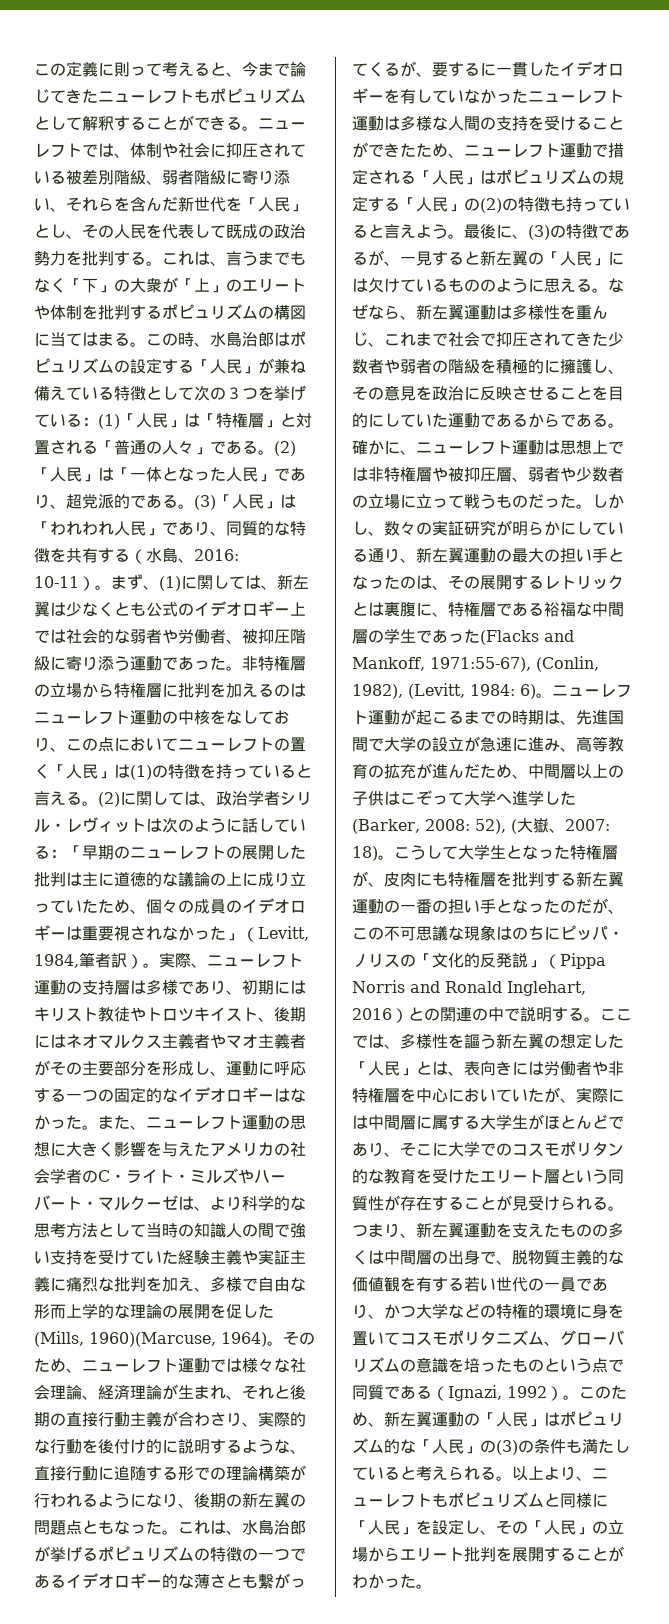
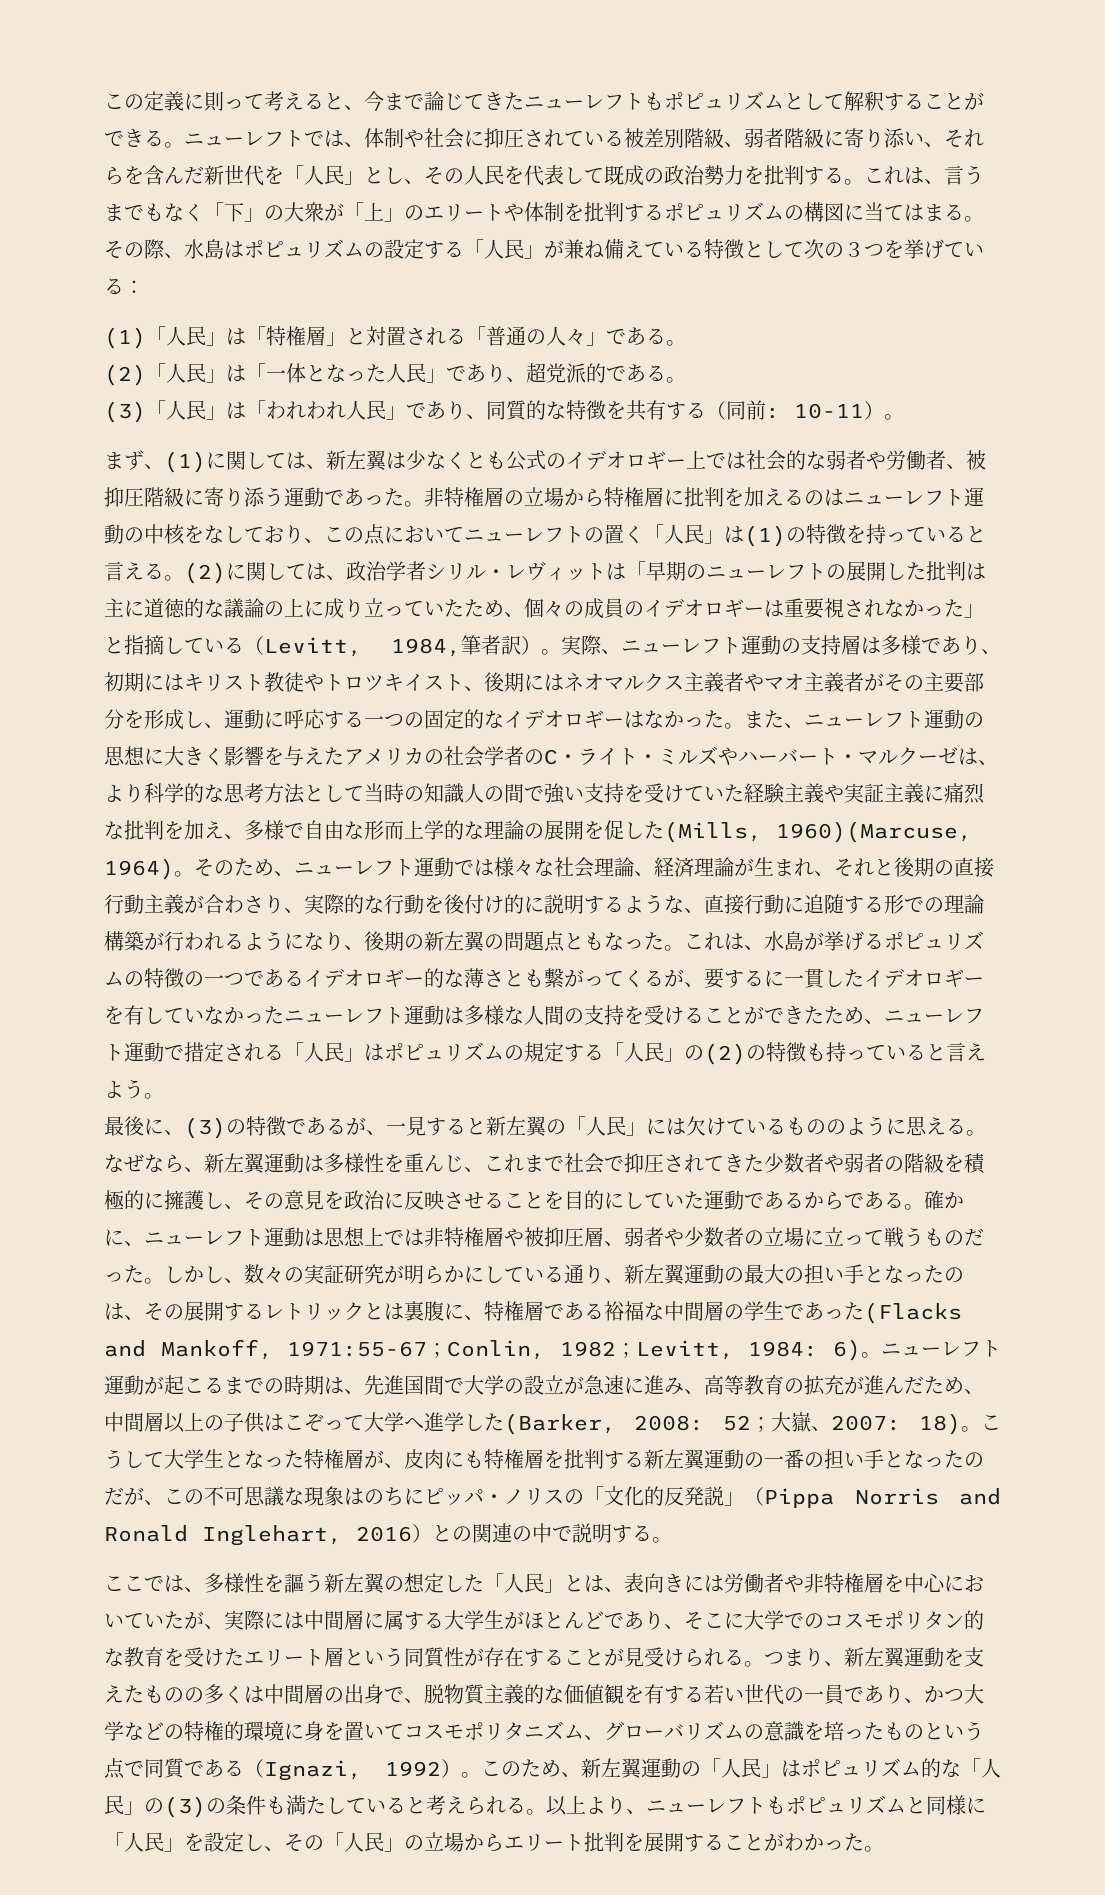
- この時、水島治郎はポピュリズムの設定する「人民」が兼ね備えている特徴として次の３つを挙げている：(1)「人民」は「特権層」と対置される「普通の人々」である。(2)「人民」は「一体となった人民」であり、超党派的である。(3)「人民」は「われわれ人民」であり、同質的な特徴を共有する（水島、2016:
+ その際、水島はポピュリズムの設定する「人民」が兼ね備えている特徴として次の３つを挙げている：
+ (1)「人民」は「特権層」と対置される「普通の人々」である。
+ (2)「人民」は「一体となった人民」であり、超党派的である。
+ (3)「人民」は「われわれ人民」であり、同質的な特徴を共有する（同前:
- 10-11）。まず、(1)に関しては、新左翼は少なくとも公式のイデオロギー上では社会的な弱者や労働者、被抑圧階級に寄り添う運動であった。
+ 10-11）。
+ まず、(1)に関しては、新左翼は少なくとも公式のイデオロギー上では社会的な弱者や労働者、被抑圧階級に寄り添う運動であった。
- (2)に関しては、政治学者シリル・レヴィットは次のように話している：「早期のニューレフトの展開した批判は主に道徳的な議論の上に成り立っていたため、個々の成員のイデオロギーは重要視されなかった」（Levitt, 1984,筆者訳）。
+ (2)に関しては、政治学者シリル・レヴィットは「早期のニューレフトの展開した批判は主に道徳的な議論の上に成り立っていたため、個々の成員のイデオロギーは重要視されなかった」と指摘している（Levitt, 1984,筆者訳）。
- これは、水島治郎が挙げるポピュリズムの特徴の一つであるイデオロギー的な薄さとも繋がってくるが、要するに一貫したイデオロギーを有していなかったニューレフト運動は多様な人間の支持を受けることができたため、ニューレフト運動で措定される「人民」はポピュリズムの規定する「人民」の(2)の特徴も持っていると言えよう。最後に、(3)の特徴であるが、一見すると新左翼の「人民」には欠けているもののように思える。
+ これは、水島が挙げるポピュリズムの特徴の一つであるイデオロギー的な薄さとも繋がってくるが、要するに一貫したイデオロギーを有していなかったニューレフト運動は多様な人間の支持を受けることができたため、ニューレフト運動で措定される「人民」はポピュリズムの規定する「人民」の(2)の特徴も持っていると言えよう。
+ 最後に、(3)の特徴であるが、一見すると新左翼の「人民」には欠けているもののように思える。
- しかし、数々の実証研究が明らかにしている通り、新左翼運動の最大の担い手となったのは、その展開するレトリックとは裏腹に、特権層である裕福な中間層の学生であった(Flacks and Mankoff, 1971:55-67), (Conlin, 1982), (Levitt, 1984: 6)。
+ しかし、数々の実証研究が明らかにしている通り、新左翼運動の最大の担い手となったのは、その展開するレトリックとは裏腹に、特権層である裕福な中間層の学生であった(Flacks and Mankoff, 1971:55-67；Conlin, 1982；Levitt, 1984: 6)。
- ニューレフト運動が起こるまでの時期は、先進国間で大学の設立が急速に進み、高等教育の拡充が進んだため、中間層以上の子供はこぞって大学へ進学した(Barker, 2008: 52), (大嶽、2007: 18)。
+ ニューレフト運動が起こるまでの時期は、先進国間で大学の設立が急速に進み、高等教育の拡充が進んだため、中間層以上の子供はこぞって大学へ進学した(Barker, 2008: 52；大嶽、2007: 18)。
- こうして大学生となった特権層が、皮肉にも特権層を批判する新左翼運動の一番の担い手となったのだが、この不可思議な現象はのちにピッパ・ノリスの「文化的反発説」（Pippa Norris and Ronald Inglehart, 2016）との関連の中で説明する。ここでは、多様性を謳う新左翼の想定した「人民」とは、表向きには労働者や非特権層を中心においていたが、実際には中間層に属する大学生がほとんどであり、そこに大学でのコスモポリタン的な教育を受けたエリート層という同質性が存在することが見受けられる。
+ こうして大学生となった特権層が、皮肉にも特権層を批判する新左翼運動の一番の担い手となったのだが、この不可思議な現象はのちにピッパ・ノリスの「文化的反発説」（Pippa Norris and Ronald Inglehart, 2016）との関連の中で説明する。
+ ここでは、多様性を謳う新左翼の想定した「人民」とは、表向きには労働者や非特権層を中心においていたが、実際には中間層に属する大学生がほとんどであり、そこに大学でのコスモポリタン的な教育を受けたエリート層という同質性が存在することが見受けられる。

